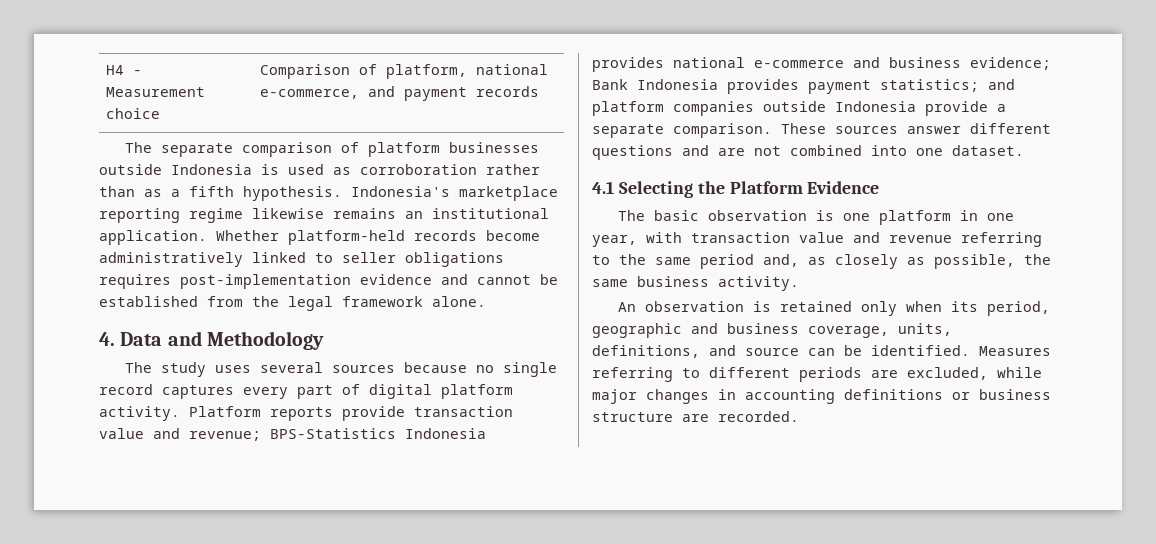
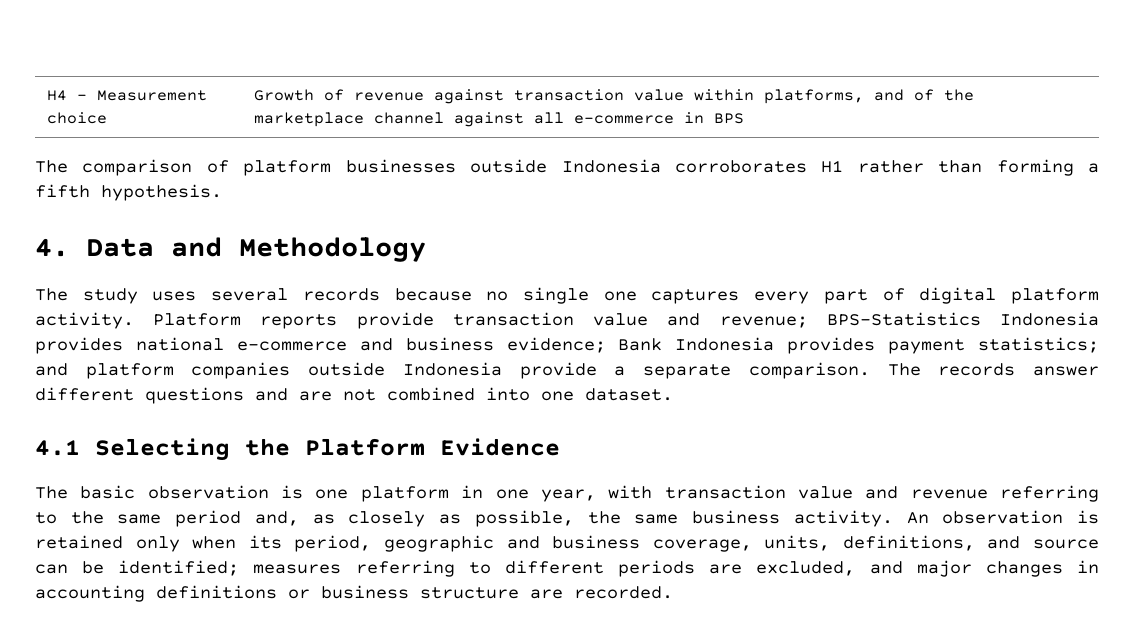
- H4 - Measurement choice | Comparison of platform, national e-commerce, and payment records
- The separate comparison of platform businesses outside Indonesia is used as corroboration rather than as a fifth hypothesis. Indonesia's marketplace reporting regime likewise remains an institutional application. Whether platform-held records become administratively linked to seller obligations requires post-implementation evidence and cannot be established from the legal framework alone.
+ H4 - Measurement choice | Growth of revenue against transaction value within platforms, and of the marketplace channel against all e-commerce in BPS
+ The comparison of platform businesses outside Indonesia corroborates H1 rather than forming a fifth hypothesis.
- The study uses several sources because no single record captures every part of digital platform activity.
+ The study uses several records because no single one captures every part of digital platform activity.
- These sources answer different questions and are not combined into one dataset.
+ The records answer different questions and are not combined into one dataset.
- The basic observation is one platform in one year, with transaction value and revenue referring to the same period and, as closely as possible, the same business activity.
- An observation is retained only when its period, geographic and business coverage, units, definitions, and source can be identified. Measures referring to different periods are excluded, while major changes in accounting definitions or business structure are recorded.
+ The basic observation is one platform in one year, with transaction value and revenue referring to the same period and, as closely as possible, the same business activity. An observation is retained only when its period, geographic and business coverage, units, definitions, and source can be identified; measures referring to different periods are excluded, and major changes in accounting definitions or business structure are recorded.

